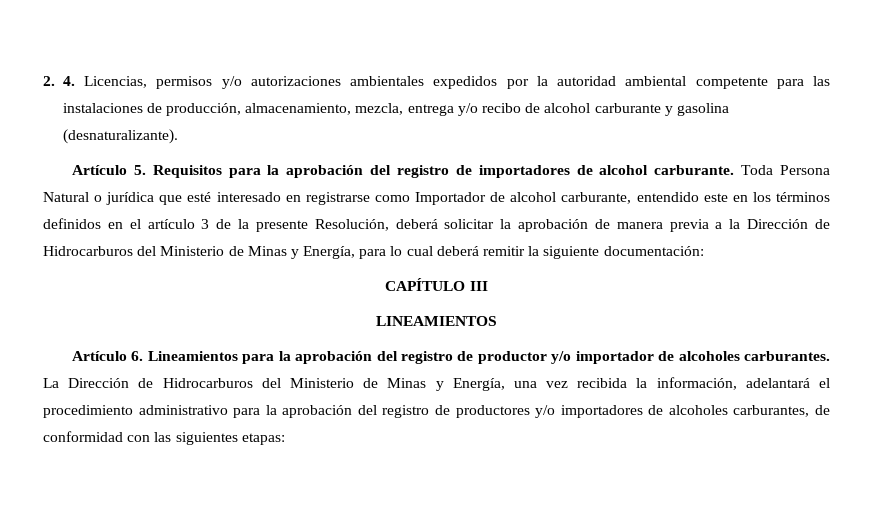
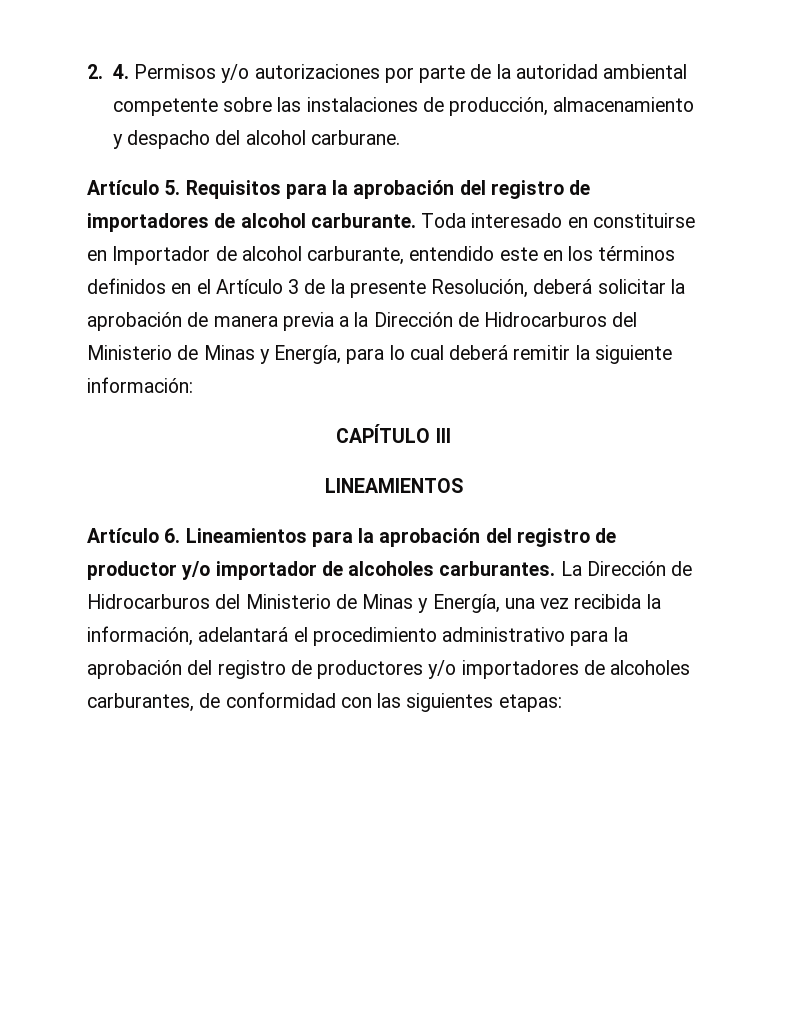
- 2. 4. Licencias, permisos y/o autorizaciones ambientales expedidos por la autoridad ambiental competente para las instalaciones de producción, almacenamiento, mezcla, entrega y/o recibo de alcohol carburante y gasolina (desnaturalizante).
+ 2. 4. Permisos y/o autorizaciones por parte de la autoridad ambiental competente sobre las instalaciones de producción, almacenamiento y despacho del alcohol carburane.
- Toda Persona Natural o jurídica que esté interesado en registrarse como Importador de alcohol carburante, entendido este en los términos definidos en el artículo 3 de la presente Resolución, deberá solicitar la aprobación de manera previa a la Dirección de Hidrocarburos del Ministerio de Minas y Energía, para lo cual deberá remitir la siguiente documentación:
+ Toda interesado en constituirse en Importador de alcohol carburante, entendido este en los términos definidos en el Artículo 3 de la presente Resolución, deberá solicitar la aprobación de manera previa a la Dirección de Hidrocarburos del Ministerio de Minas y Energía, para lo cual deberá remitir la siguiente información:

